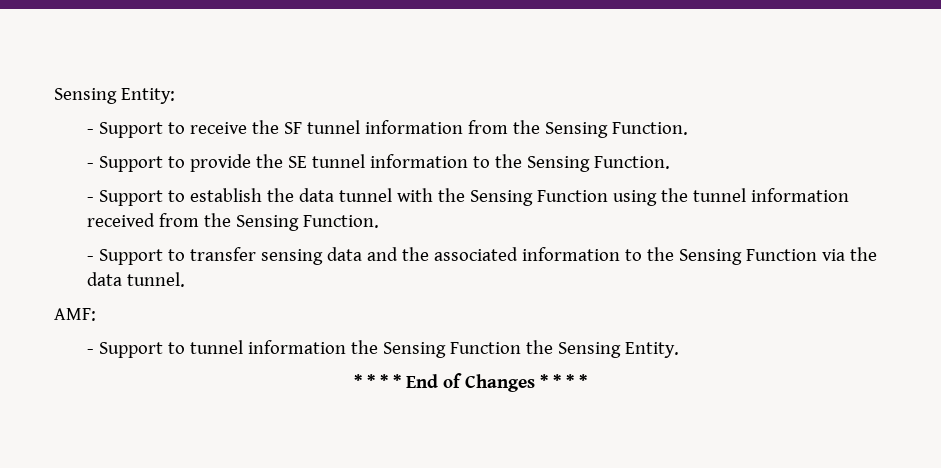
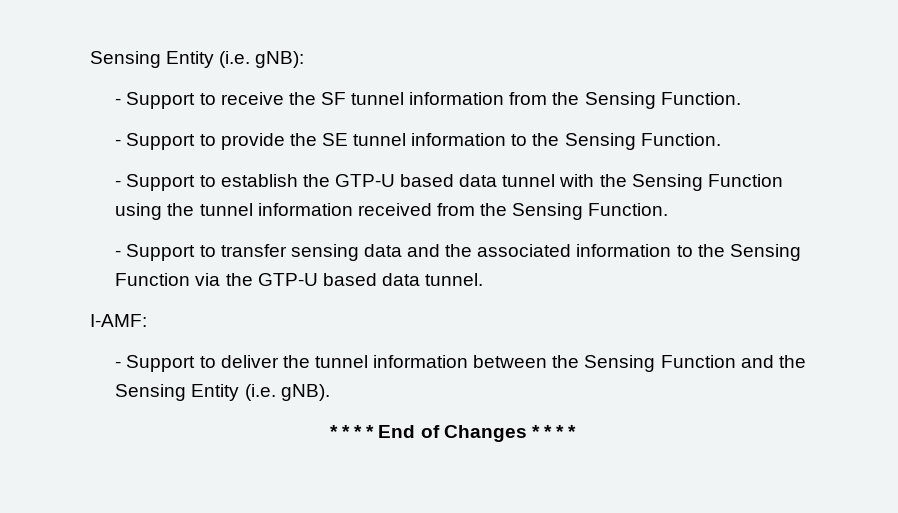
- Sensing Entity:
+ Sensing Entity (i.e. gNB):
- - Support to establish the data tunnel with the Sensing Function using the tunnel information received from the Sensing Function.
+ - Support to establish the GTP-U based data tunnel with the Sensing Function using the tunnel information received from the Sensing Function.
- - Support to transfer sensing data and the associated information to the Sensing Function via the data tunnel.
+ - Support to transfer sensing data and the associated information to the Sensing Function via the GTP-U based data tunnel.
- AMF:
- - Support to tunnel information the Sensing Function the Sensing Entity.
+ I-AMF:
+ - Support to deliver the tunnel information between the Sensing Function and the Sensing Entity (i.e. gNB).

